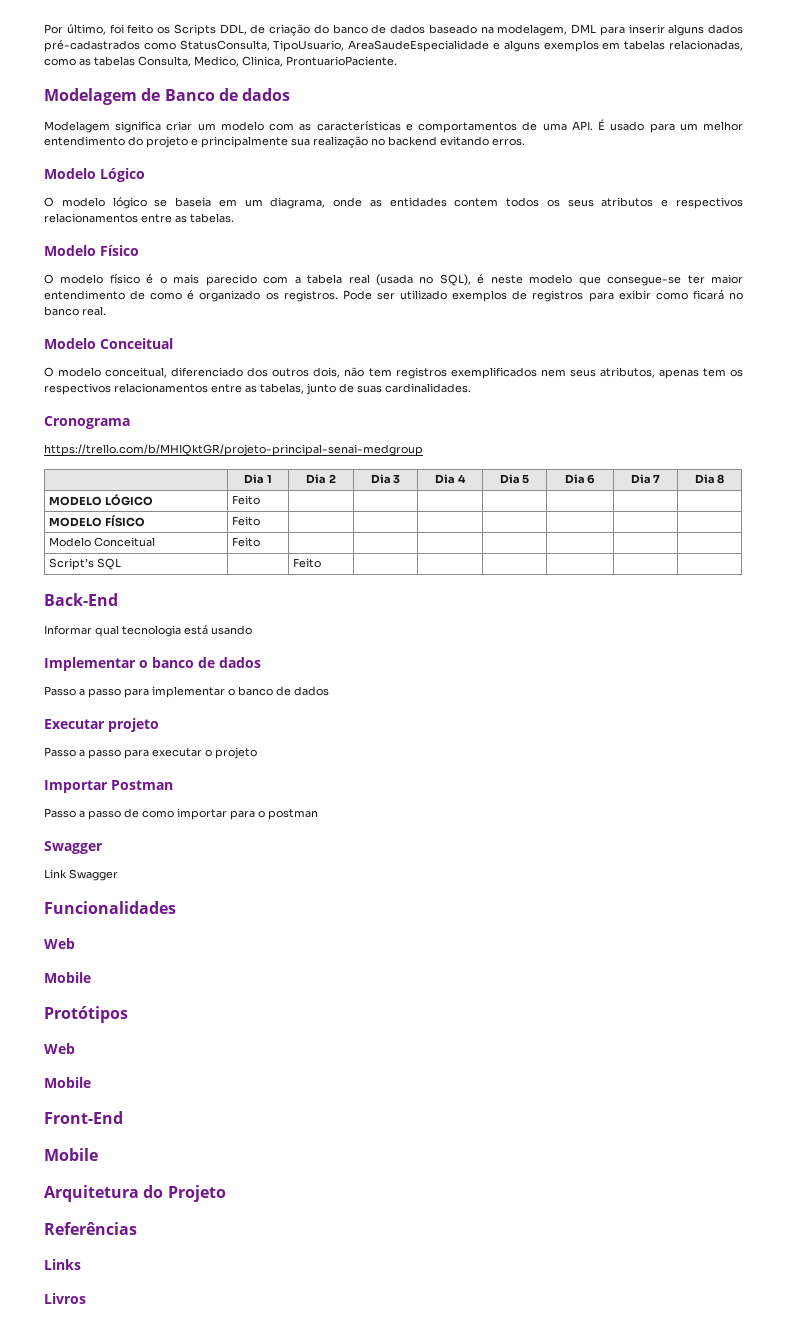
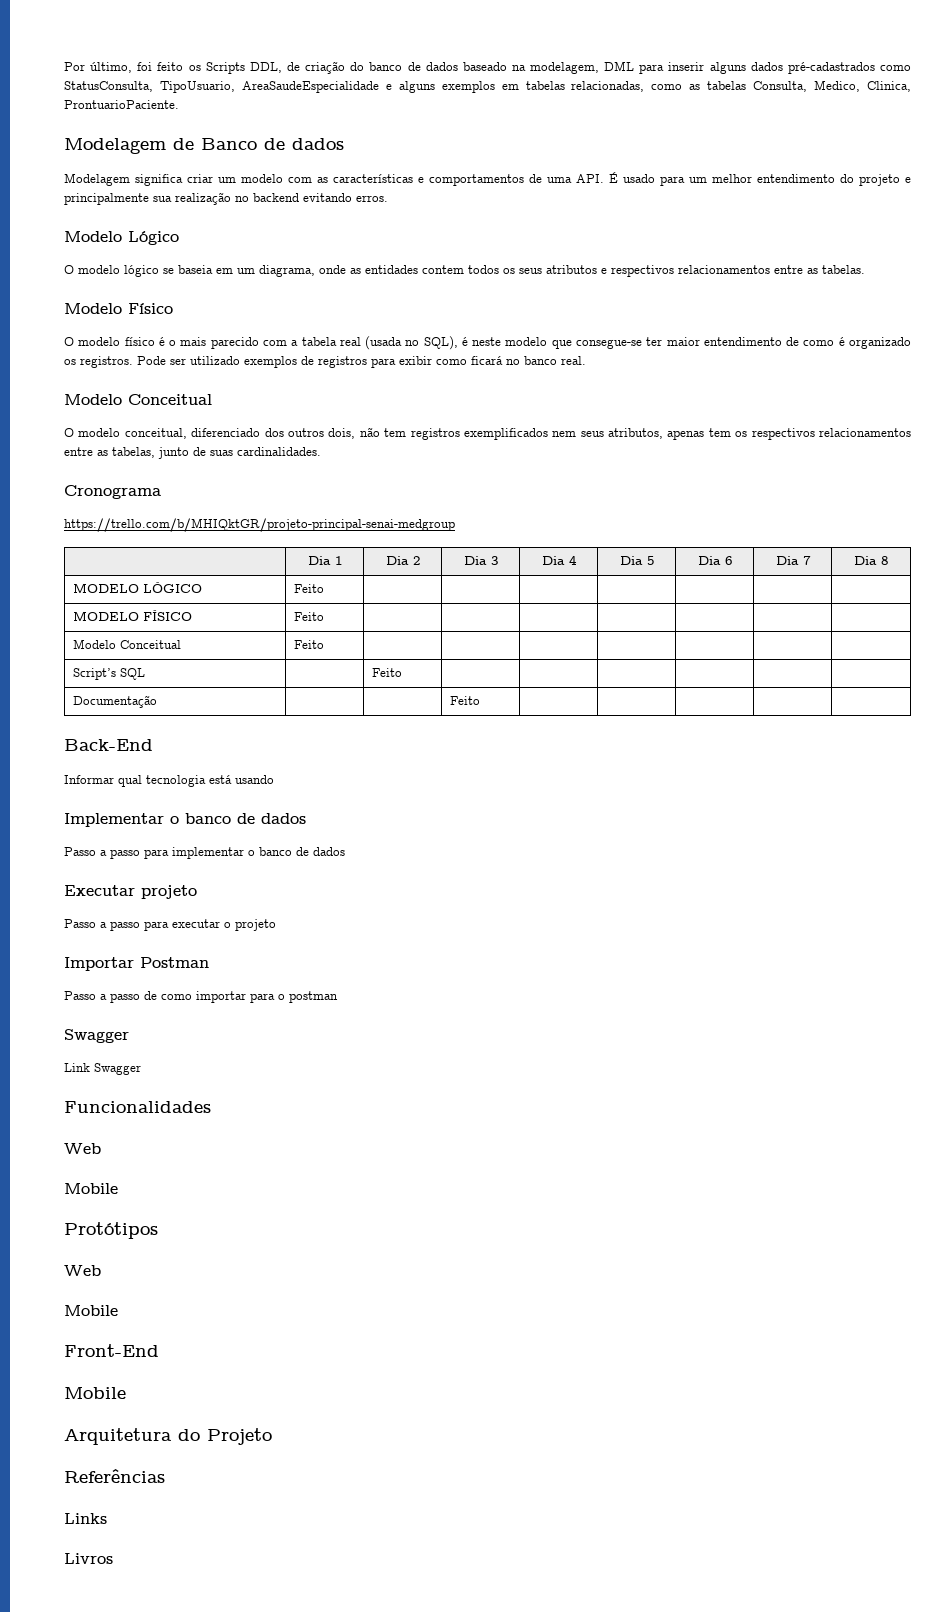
+ Documentação | | | Feito | | | | |

